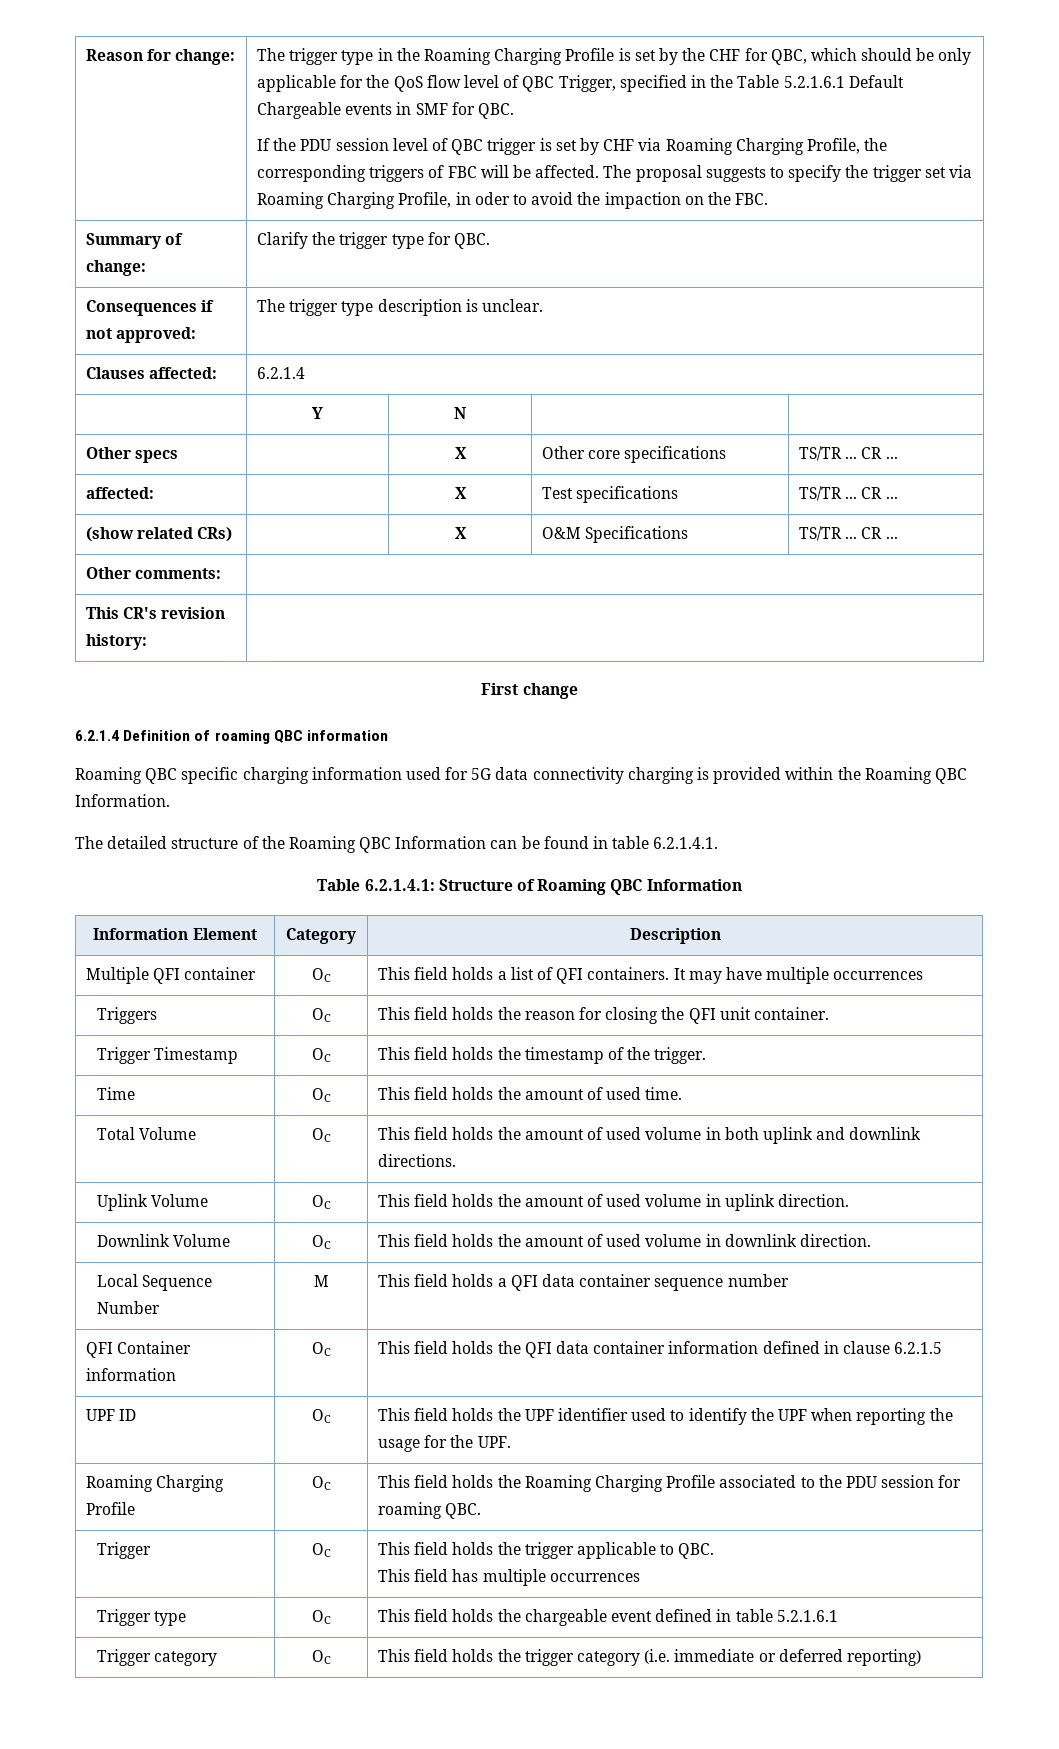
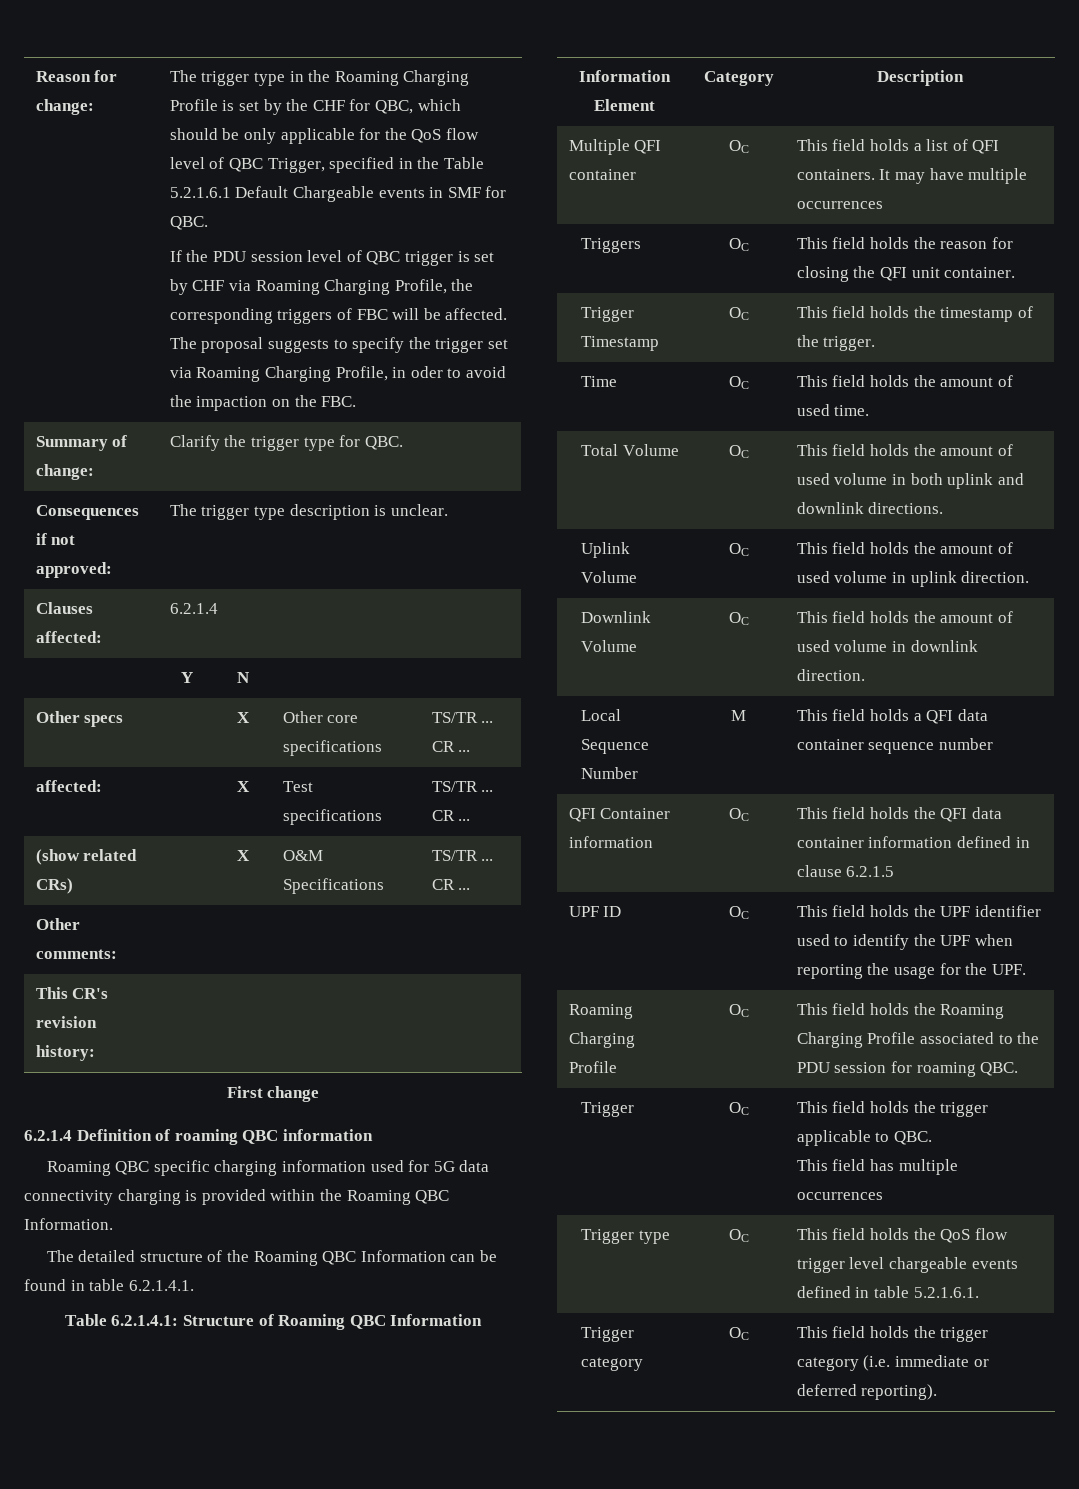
- Trigger type | OC | This field holds the chargeable event defined in table 5.2.1.6.1
+ Trigger type | OC | This field holds the QoS flow trigger level chargeable events defined in table 5.2.1.6.1.
- Trigger category | OC | This field holds the trigger category (i.e. immediate or deferred reporting)
+ Trigger category | OC | This field holds the trigger category (i.e. immediate or deferred reporting).

